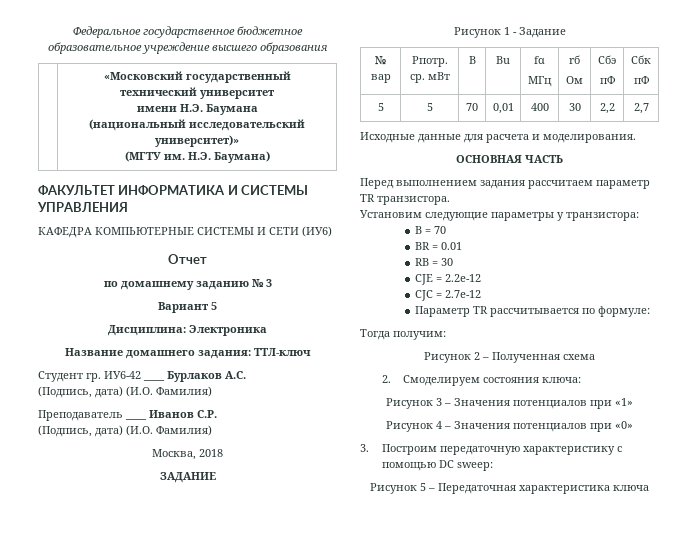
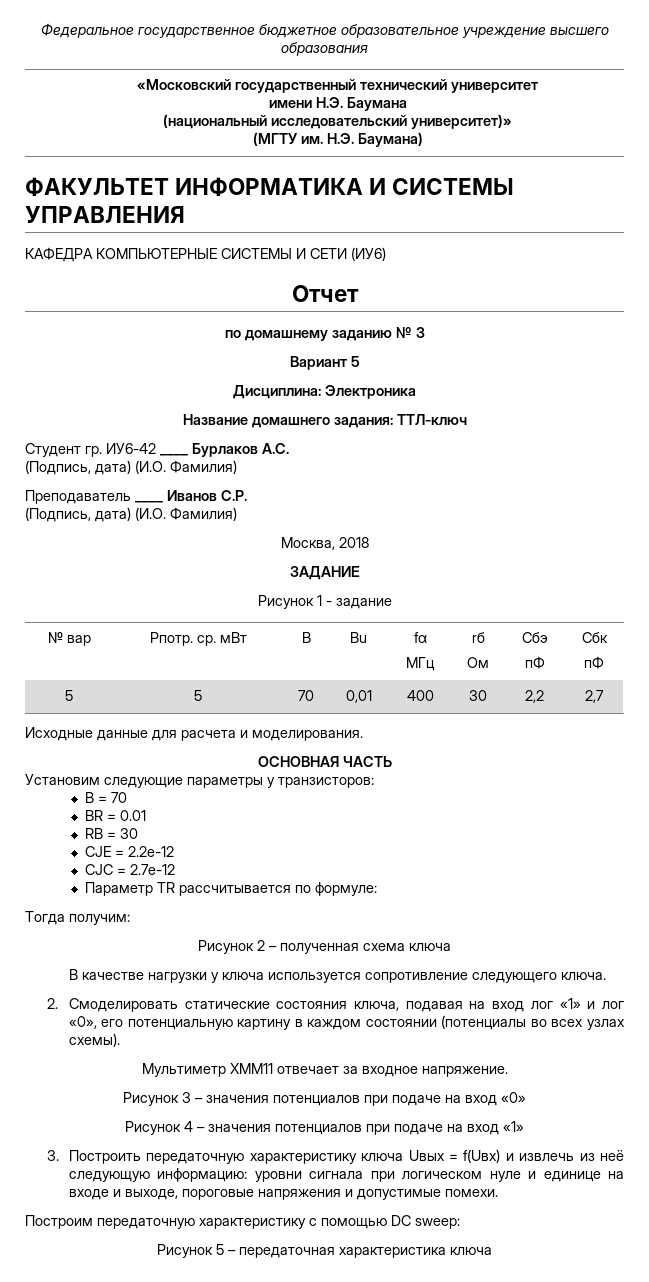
- Рисунок 1 - Задание
+ Рисунок 1 - задание
- Перед выполнением задания рассчитаем параметр TR транзистора.
- Установим следующие параметры у транзистора:
+ Установим следующие параметры у транзисторов:
- Рисунок 2 – Полученная схема
- 2. Смоделируем состояния ключа:
+ Рисунок 2 – полученная схема ключа
+ В качестве нагрузки у ключа используется сопротивление следующего ключа.
+ 2. Смоделировать статические состояния ключа, подавая на вход лог «1» и лог «0», его потенциальную картину в каждом состоянии (потенциалы во всех узлах схемы).
+ Мультиметр XMM11 отвечает за входное напряжение.
- Рисунок 3 – Значения потенциалов при «1»
+ Рисунок 3 – значения потенциалов при подаче на вход «0»
- Рисунок 4 – Значения потенциалов при «0»
- 3. Построим передаточную характеристику с помощью DC sweep:
+ Рисунок 4 – значения потенциалов при подаче на вход «1»
+ 3. Построить передаточную характеристику ключа Uвых = f(Uвх) и извлечь из неё следующую информацию: уровни сигнала при логическом нуле и единице на входе и выходе, пороговые напряжения и допустимые помехи.
+ Построим передаточную характеристику с помощью DC sweep:
- Рисунок 5 – Передаточная характеристика ключа
+ Рисунок 5 – передаточная характеристика ключа

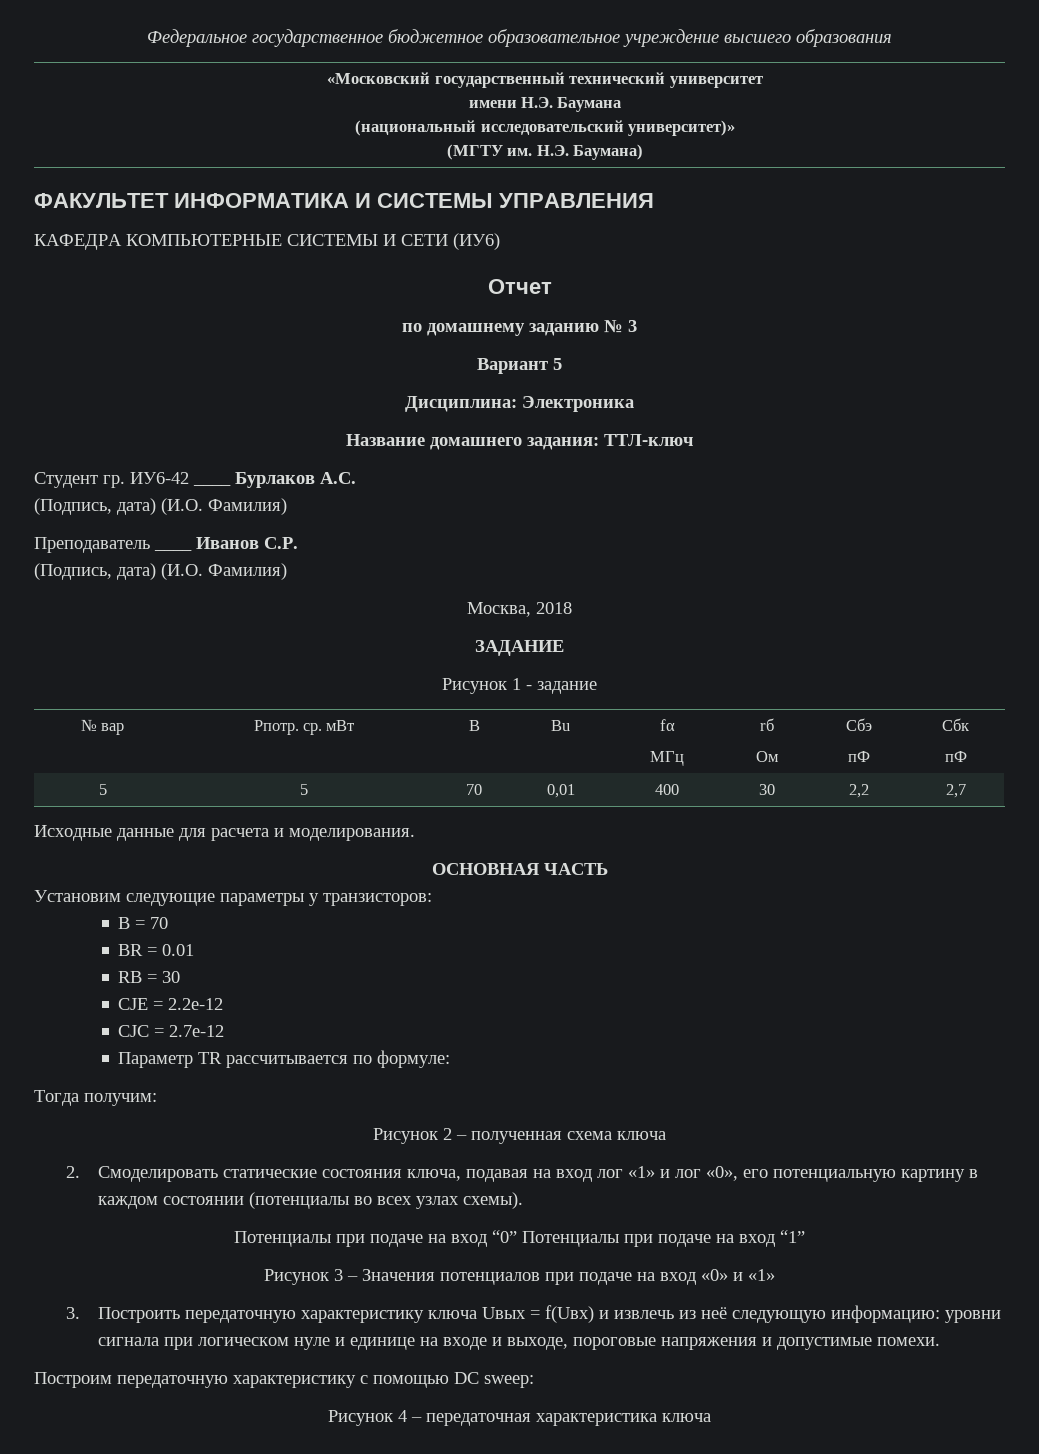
- В качестве нагрузки у ключа используется сопротивление следующего ключа.
- Мультиметр XMM11 отвечает за входное напряжение.
+ Потенциалы при подаче на вход “0” Потенциалы при подаче на вход “1”
- Рисунок 3 – значения потенциалов при подаче на вход «0»
- Рисунок 4 – значения потенциалов при подаче на вход «1»
+ Рисунок 3 – Значения потенциалов при подаче на вход «0» и «1»
- Рисунок 5 – передаточная характеристика ключа
+ Рисунок 4 – передаточная характеристика ключа

